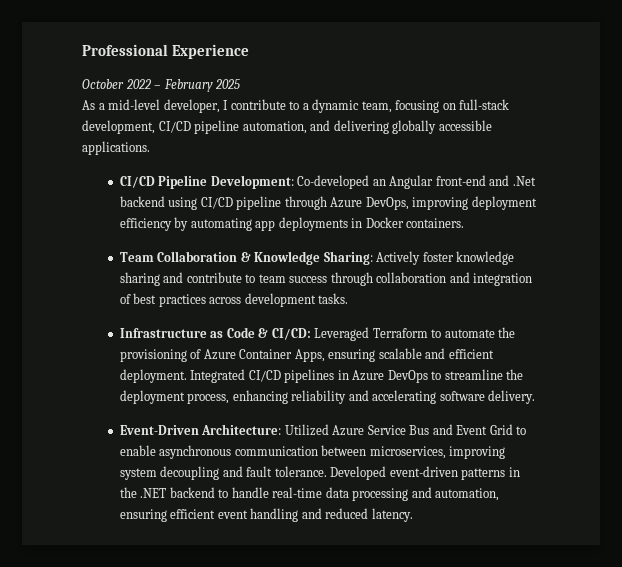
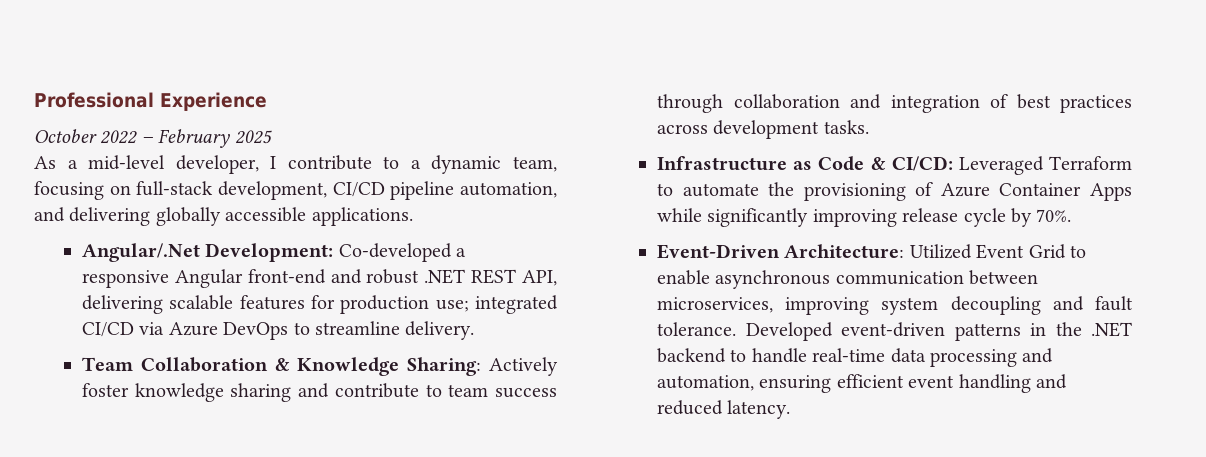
- CI/CD Pipeline Development: Co-developed an Angular front-end and .Net backend using CI/CD pipeline through Azure DevOps, improving deployment efficiency by automating app deployments in Docker containers.
+ Angular/.Net Development: Co-developed a responsive Angular front-end and robust .NET REST API, delivering scalable features for production use; integrated CI/CD via Azure DevOps to streamline delivery.
- Infrastructure as Code & CI/CD: Leveraged Terraform to automate the provisioning of Azure Container Apps, ensuring scalable and efficient deployment. Integrated CI/CD pipelines in Azure DevOps to streamline the deployment process, enhancing reliability and accelerating software delivery.
+ Infrastructure as Code & CI/CD: Leveraged Terraform to automate the provisioning of Azure Container Apps while significantly improving release cycle by 70%.
- Event-Driven Architecture: Utilized Azure Service Bus and Event Grid to enable asynchronous communication between microservices, improving system decoupling and fault tolerance.
+ Event-Driven Architecture: Utilized Event Grid to enable asynchronous communication between microservices, improving system decoupling and fault tolerance.

